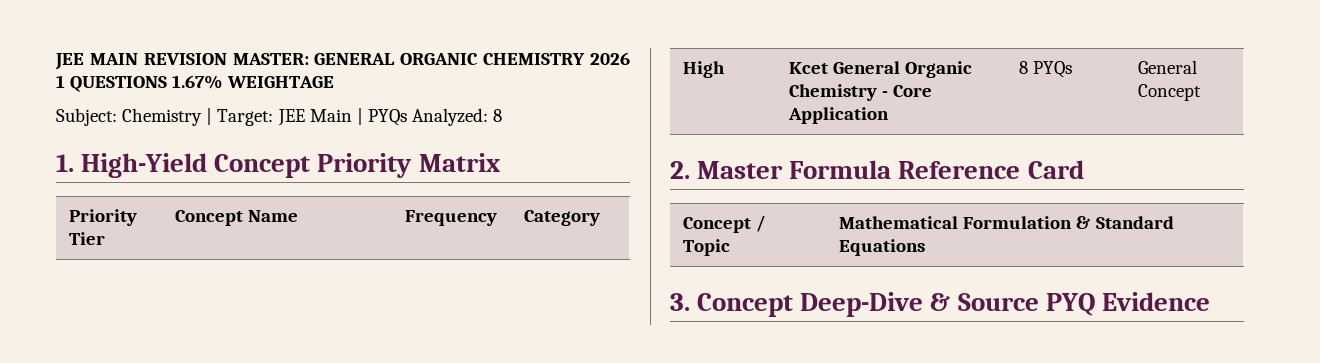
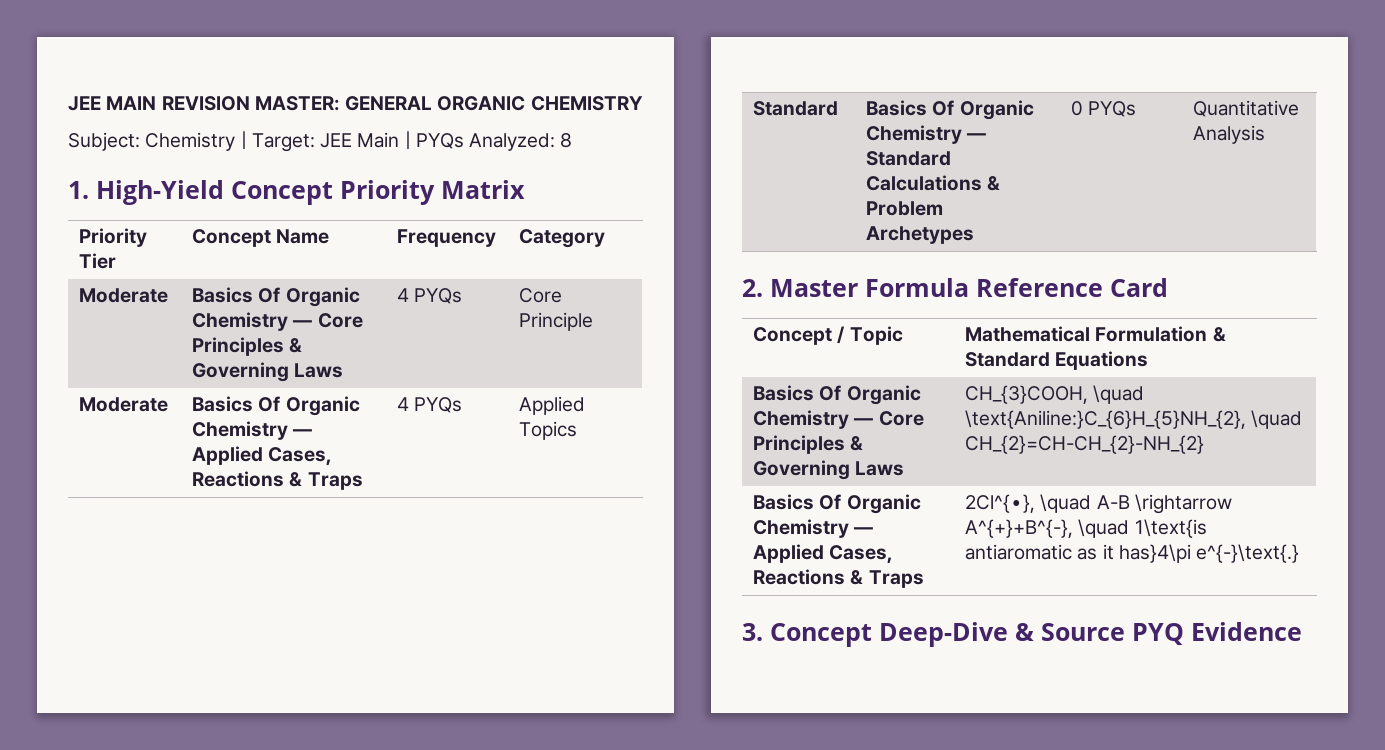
- JEE MAIN REVISION MASTER: GENERAL ORGANIC CHEMISTRY 2026 1 QUESTIONS 1.67% WEIGHTAGE
+ JEE MAIN REVISION MASTER: GENERAL ORGANIC CHEMISTRY
- High | Kcet General Organic Chemistry - Core Application | 8 PYQs | General Concept
+ Moderate | Basics Of Organic Chemistry — Core Principles & Governing Laws | 4 PYQs | Core Principle
+ Moderate | Basics Of Organic Chemistry — Applied Cases, Reactions & Traps | 4 PYQs | Applied Topics
+ Standard | Basics Of Organic Chemistry — Standard Calculations & Problem Archetypes | 0 PYQs | Quantitative Analysis
+ Basics Of Organic Chemistry — Core Principles & Governing Laws | CH_{3}COOH, \quad \text{Aniline:}C_{6}H_{5}NH_{2}, \quad CH_{2}=CH-CH_{2}-NH_{2}
+ Basics Of Organic Chemistry — Applied Cases, Reactions & Traps | 2Cl^{∙}, \quad A-B \rightarrow A^{+}+B^{-}, \quad 1\text{is antiaromatic as it has}4\pi e^{-}\text{.}

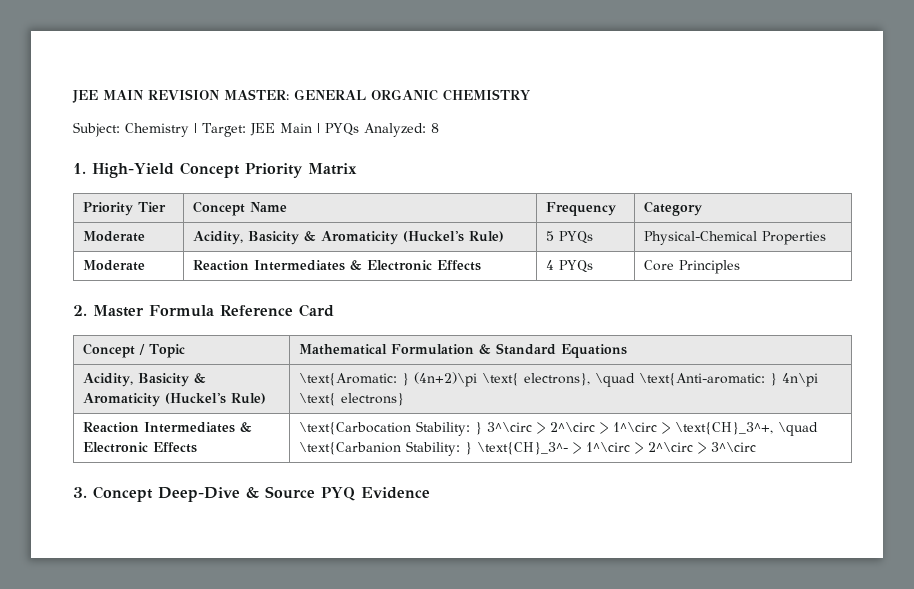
- Moderate | Basics Of Organic Chemistry — Core Principles & Governing Laws | 4 PYQs | Core Principle
- Moderate | Basics Of Organic Chemistry — Applied Cases, Reactions & Traps | 4 PYQs | Applied Topics
- Standard | Basics Of Organic Chemistry — Standard Calculations & Problem Archetypes | 0 PYQs | Quantitative Analysis
+ Moderate | Acidity, Basicity & Aromaticity (Huckel's Rule) | 5 PYQs | Physical-Chemical Properties
+ Moderate | Reaction Intermediates & Electronic Effects | 4 PYQs | Core Principles
- Basics Of Organic Chemistry — Core Principles & Governing Laws | CH_{3}COOH, \quad \text{Aniline:}C_{6}H_{5}NH_{2}, \quad CH_{2}=CH-CH_{2}-NH_{2}
- Basics Of Organic Chemistry — Applied Cases, Reactions & Traps | 2Cl^{∙}, \quad A-B \rightarrow A^{+}+B^{-}, \quad 1\text{is antiaromatic as it has}4\pi e^{-}\text{.}
+ Acidity, Basicity & Aromaticity (Huckel's Rule) | \text{Aromatic: } (4n+2)\pi \text{ electrons}, \quad \text{Anti-aromatic: } 4n\pi \text{ electrons}
+ Reaction Intermediates & Electronic Effects | \text{Carbocation Stability: } 3^\circ > 2^\circ > 1^\circ > \text{CH}_3^+, \quad \text{Carbanion Stability: } \text{CH}_3^- > 1^\circ > 2^\circ > 3^\circ

